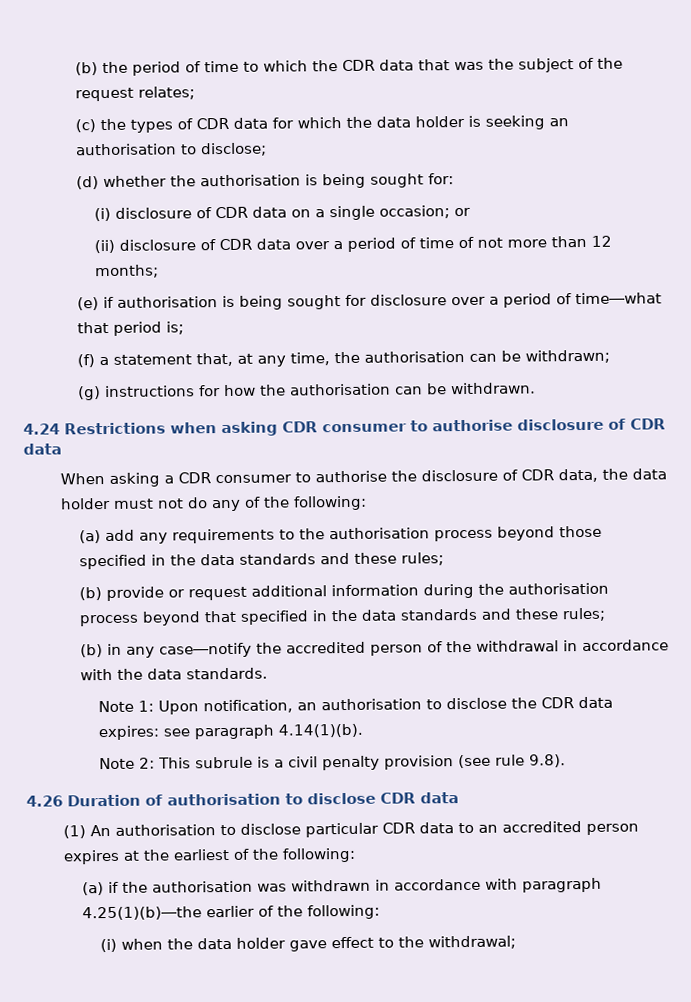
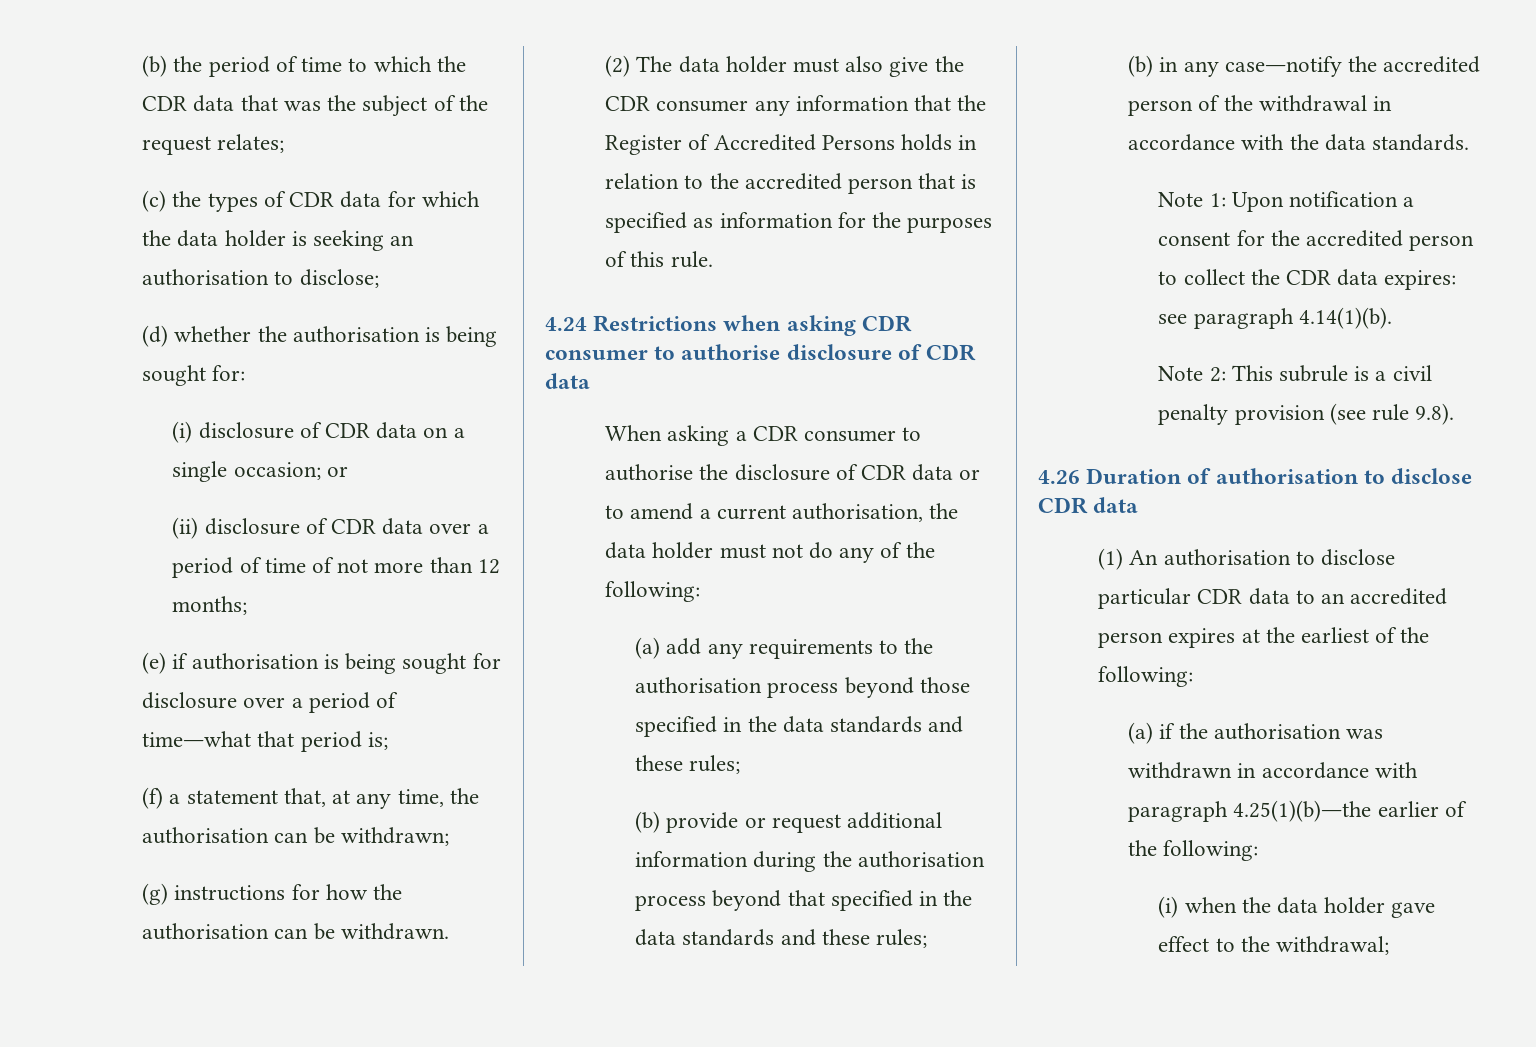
+ (2) The data holder must also give the CDR consumer any information that the Register of Accredited Persons holds in relation to the accredited person that is specified as information for the purposes of this rule.
- When asking a CDR consumer to authorise the disclosure of CDR data, the data holder must not do any of the following:
+ When asking a CDR consumer to authorise the disclosure of CDR data or to amend a current authorisation, the data holder must not do any of the following:
- Note 1: Upon notification, an authorisation to disclose the CDR data expires: see paragraph 4.14(1)(b).
+ Note 1: Upon notification a consent for the accredited person to collect the CDR data expires: see paragraph 4.14(1)(b).

